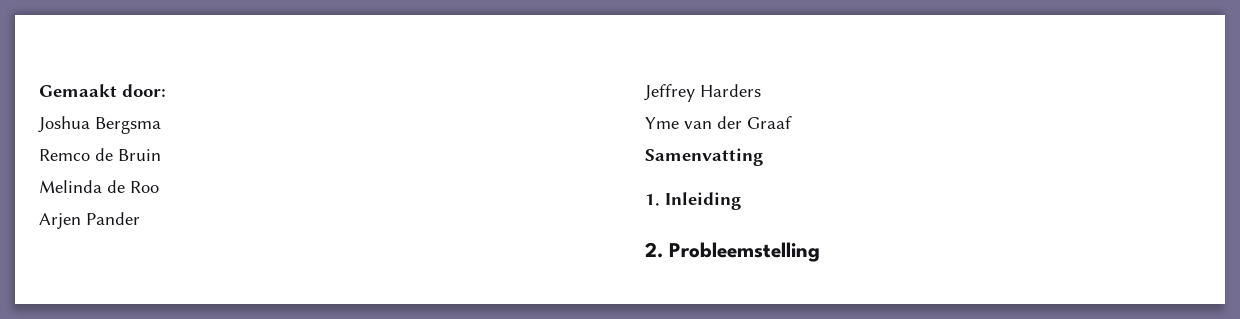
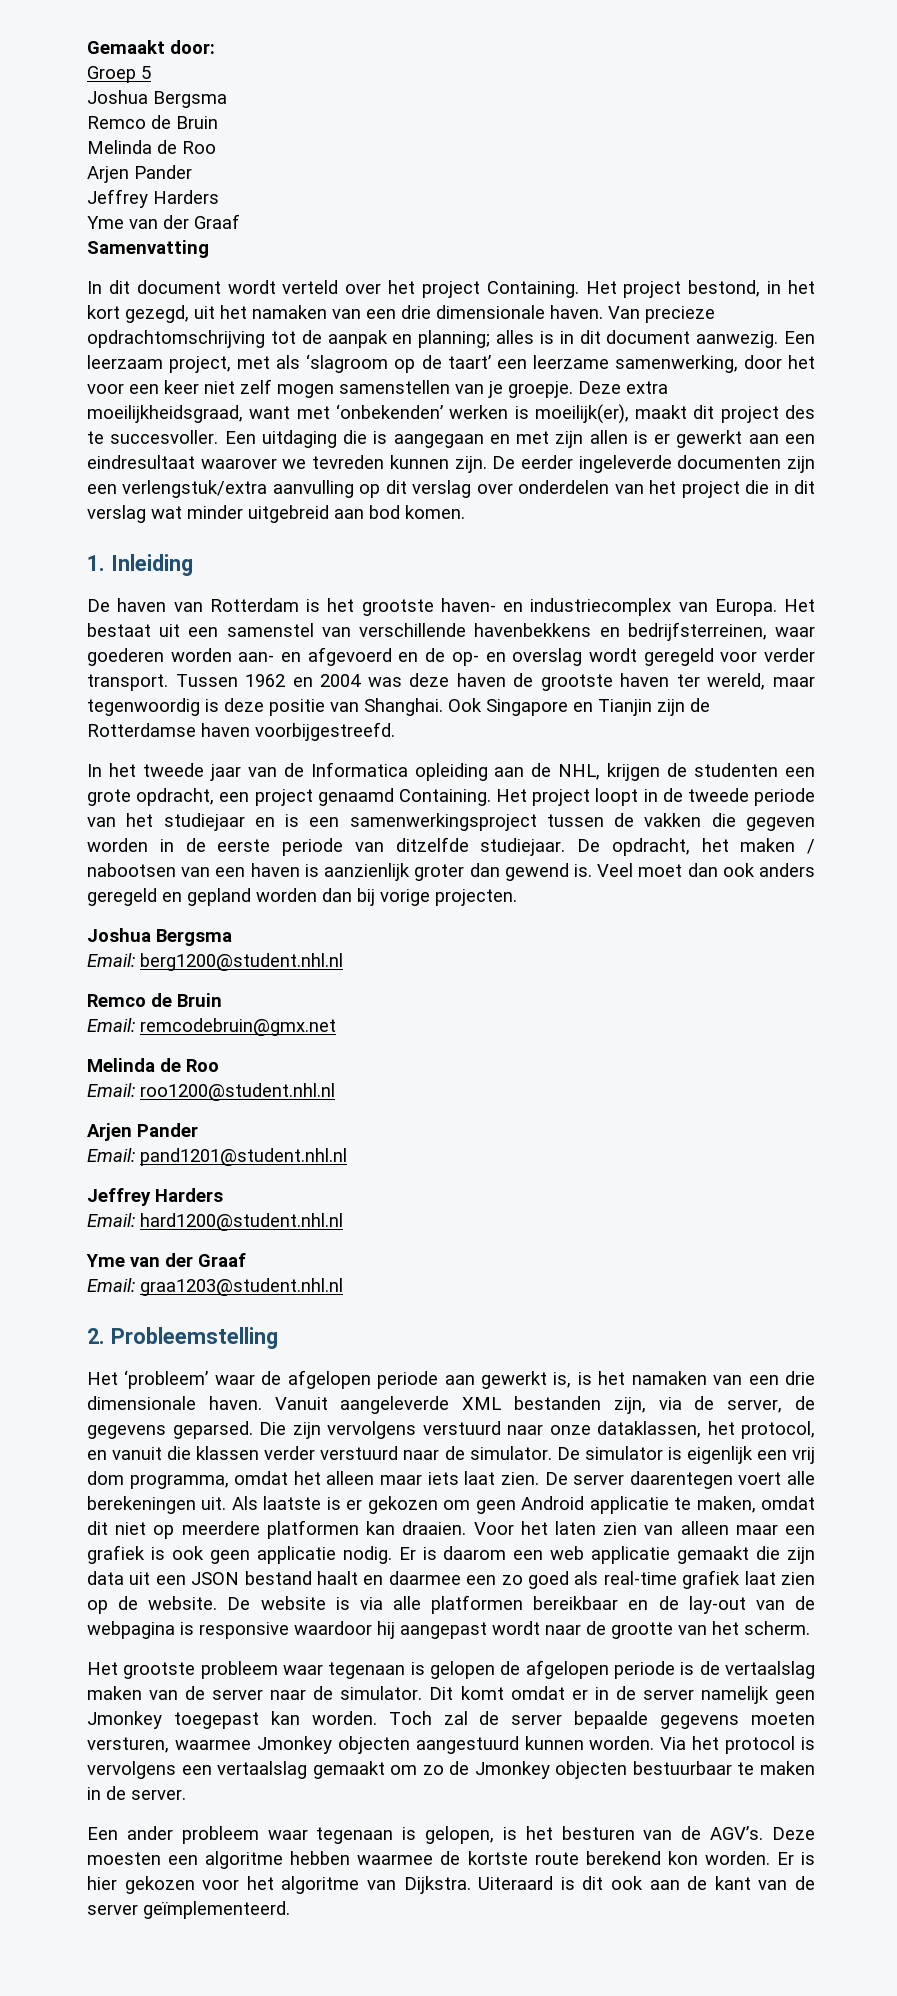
+ Groep 5
+ In dit document wordt verteld over het project Containing. Het project bestond, in het kort gezegd, uit het namaken van een drie dimensionale haven. Van precieze opdrachtomschrijving tot de aanpak en planning; alles is in dit document aanwezig. Een leerzaam project, met als ‘slagroom op de taart’ een leerzame samenwerking, door het voor een keer niet zelf mogen samenstellen van je groepje. Deze extra moeilijkheidsgraad, want met ‘onbekenden’ werken is moeilijk(er), maakt dit project des te succesvoller. Een uitdaging die is aangegaan en met zijn allen is er gewerkt aan een eindresultaat waarover we tevreden kunnen zijn. De eerder ingeleverde documenten zijn een verlengstuk/extra aanvulling op dit verslag over onderdelen van het project die in dit verslag wat minder uitgebreid aan bod komen.
  1. Inleiding
+ De haven van Rotterdam is het grootste haven- en industriecomplex van Europa. Het bestaat uit een samenstel van verschillende havenbekkens en bedrijfsterreinen, waar goederen worden aan- en afgevoerd en de op- en overslag wordt geregeld voor verder transport. Tussen 1962 en 2004 was deze haven de grootste haven ter wereld, maar tegenwoordig is deze positie van Shanghai. Ook Singapore en Tianjin zijn de Rotterdamse haven voorbijgestreefd.
+ In het tweede jaar van de Informatica opleiding aan de NHL, krijgen de studenten een grote opdracht, een project genaamd Containing. Het project loopt in de tweede periode van het studiejaar en is een samenwerkingsproject tussen de vakken die gegeven worden in de eerste periode van ditzelfde studiejaar. De opdracht, het maken / nabootsen van een haven is aanzienlijk groter dan gewend is. Veel moet dan ook anders geregeld en gepland worden dan bij vorige projecten.
+ Joshua Bergsma
+ Email: berg1200@student.nhl.nl
+ Remco de Bruin
+ Email: remcodebruin@gmx.net
+ Melinda de Roo
+ Email: roo1200@student.nhl.nl
+ Arjen Pander
+ Email: pand1201@student.nhl.nl
+ Jeffrey Harders
+ Email: hard1200@student.nhl.nl
+ Yme van der Graaf
+ Email: graa1203@student.nhl.nl
  2. Probleemstelling
+ Het ‘probleem’ waar de afgelopen periode aan gewerkt is, is het namaken van een drie dimensionale haven. Vanuit aangeleverde XML bestanden zijn, via de server, de gegevens geparsed. Die zijn vervolgens verstuurd naar onze dataklassen, het protocol, en vanuit die klassen verder verstuurd naar de simulator. De simulator is eigenlijk een vrij dom programma, omdat het alleen maar iets laat zien. De server daarentegen voert alle berekeningen uit. Als laatste is er gekozen om geen Android applicatie te maken, omdat dit niet op meerdere platformen kan draaien. Voor het laten zien van alleen maar een grafiek is ook geen applicatie nodig. Er is daarom een web applicatie gemaakt die zijn data uit een JSON bestand haalt en daarmee een zo goed als real-time grafiek laat zien op de website. De website is via alle platformen bereikbaar en de lay-out van de webpagina is responsive waardoor hij aangepast wordt naar de grootte van het scherm.
+ Het grootste probleem waar tegenaan is gelopen de afgelopen periode is de vertaalslag maken van de server naar de simulator. Dit komt omdat er in de server namelijk geen Jmonkey toegepast kan worden. Toch zal de server bepaalde gegevens moeten versturen, waarmee Jmonkey objecten aangestuurd kunnen worden. Via het protocol is vervolgens een vertaalslag gemaakt om zo de Jmonkey objecten bestuurbaar te maken in de server.
+ Een ander probleem waar tegenaan is gelopen, is het besturen van de AGV’s. Deze moesten een algoritme hebben waarmee de kortste route berekend kon worden. Er is hier gekozen voor het algoritme van Dijkstra. Uiteraard is dit ook aan de kant van de server geïmplementeerd.

